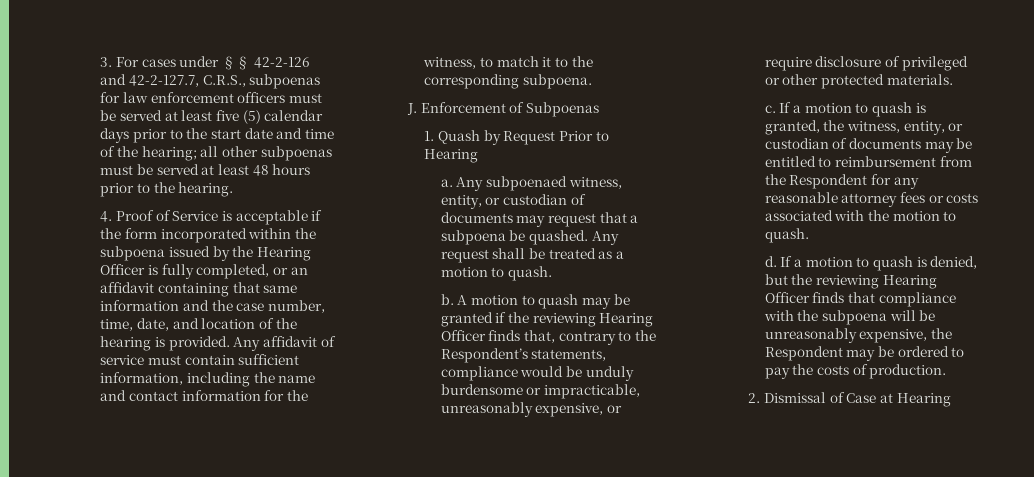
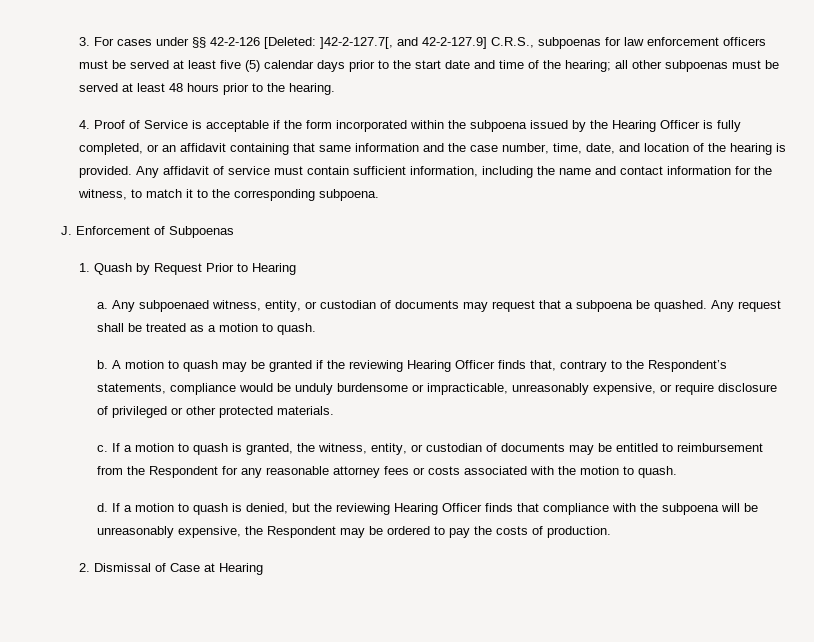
- 3. For cases under §§ 42-2-126 and 42-2-127.7, C.R.S., subpoenas for law enforcement officers must be served at least five (5) calendar days prior to the start date and time of the hearing; all other subpoenas must be served at least 48 hours prior to the hearing.
+ 3. For cases under §§ 42-2-126 [Deleted: ]42-2-127.7[, and 42-2-127.9] C.R.S., subpoenas for law enforcement officers must be served at least five (5) calendar days prior to the start date and time of the hearing; all other subpoenas must be served at least 48 hours prior to the hearing.

